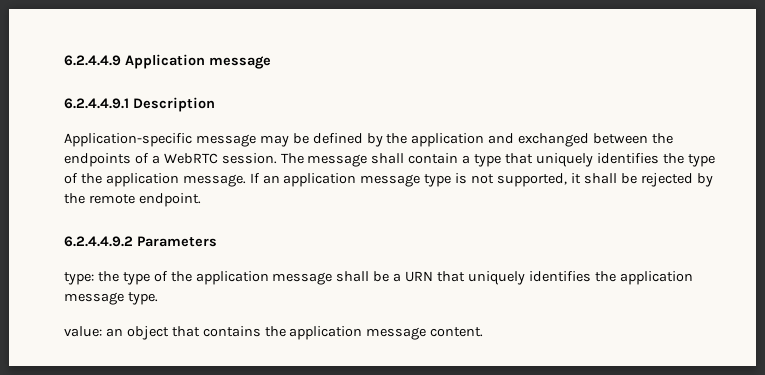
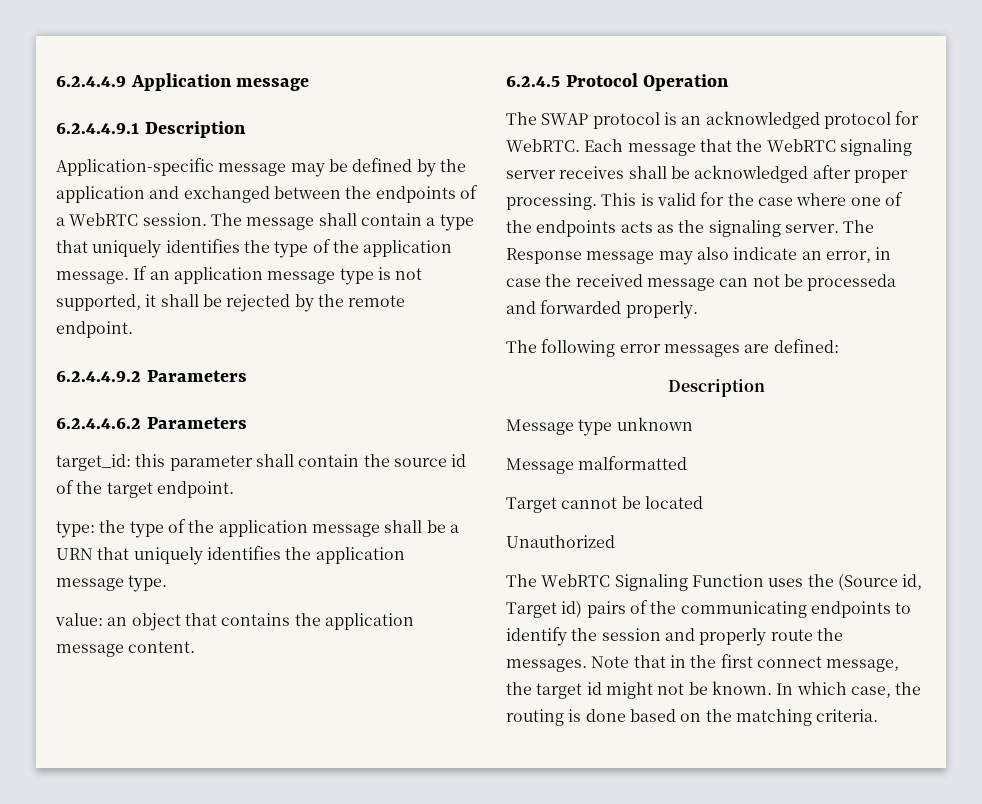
+ 6.2.4.4.6.2 Parameters
+ target_id: this parameter shall contain the source id of the target endpoint.
+ 6.2.4.5 Protocol Operation
+ The SWAP protocol is an acknowledged protocol for WebRTC. Each message that the WebRTC signaling server receives shall be acknowledged after proper processing. This is valid for the case where one of the endpoints acts as the signaling server. The Response message may also indicate an error, in case the received message can not be processeda and forwarded properly.
+ The following error messages are defined:
+ Description
+ Message type unknown
+ Message malformatted
+ Target cannot be located
+ Unauthorized
+ The WebRTC Signaling Function uses the (Source id, Target id) pairs of the communicating endpoints to identify the session and properly route the messages. Note that in the first connect message, the target id might not be known. In which case, the routing is done based on the matching criteria.

